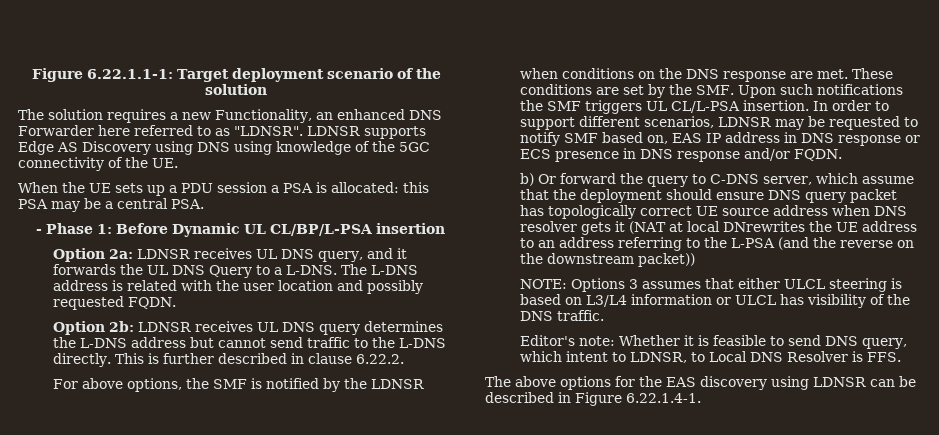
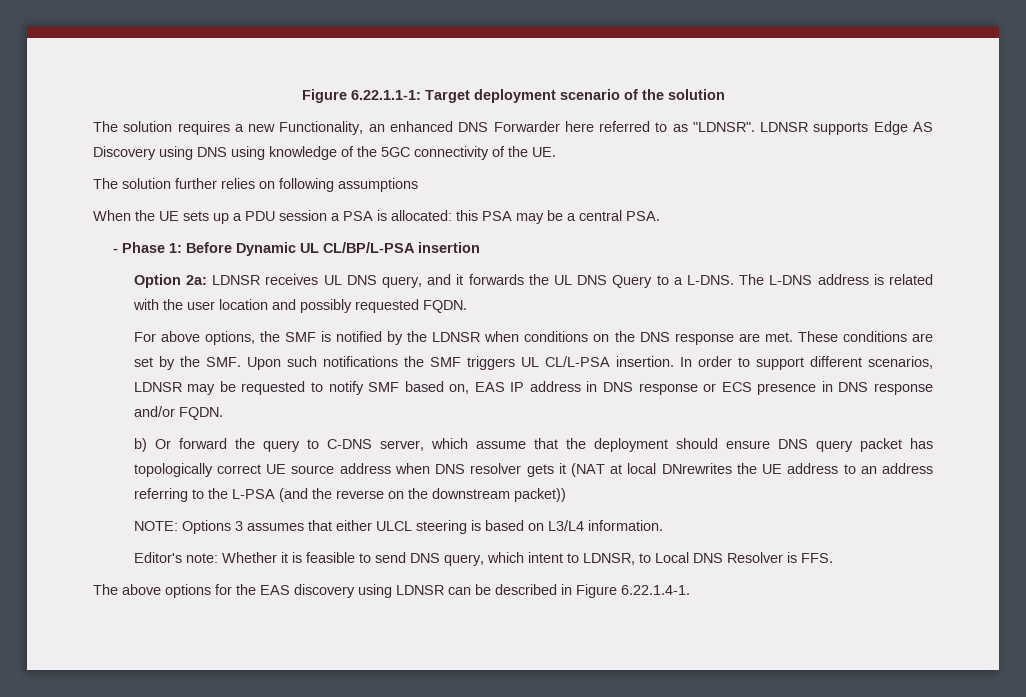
+ The solution further relies on following assumptions
- Option 2b: LDNSR receives UL DNS query determines the L-DNS address but cannot send traffic to the L-DNS directly. This is further described in clause 6.22.2.
- NOTE: Options 3 assumes that either ULCL steering is based on L3/L4 information or ULCL has visibility of the DNS traffic.
+ NOTE: Options 3 assumes that either ULCL steering is based on L3/L4 information.

